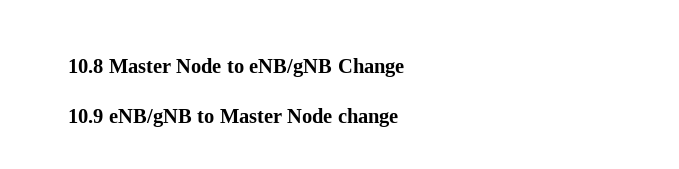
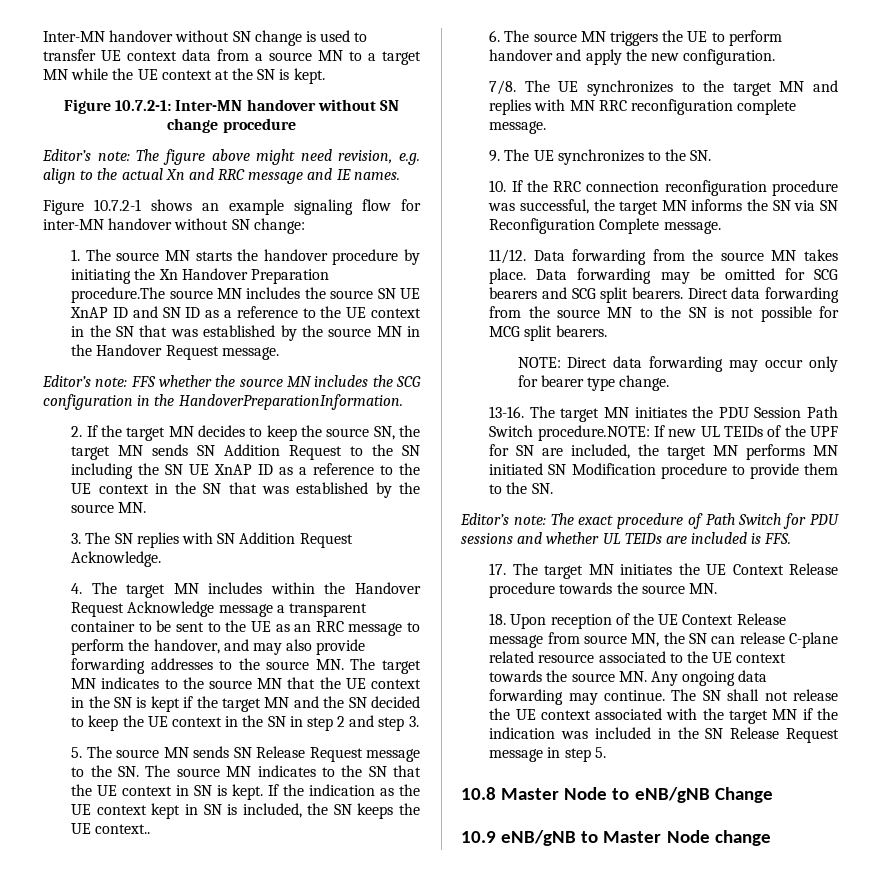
+ Inter-MN handover without SN change is used to transfer UE context data from a source MN to a target MN while the UE context at the SN is kept.
+ Figure 10.7.2-1: Inter-MN handover without SN change procedure
+ Editor’s note: The figure above might need revision, e.g. align to the actual Xn and RRC message and IE names.
+ Figure 10.7.2-1 shows an example signaling flow for inter-MN handover without SN change:
+ 1. The source MN starts the handover procedure by initiating the Xn Handover Preparation procedure.The source MN includes the source SN UE XnAP ID and SN ID as a reference to the UE context in the SN that was established by the source MN in the Handover Request message.
+ Editor’s note: FFS whether the source MN includes the SCG configuration in the HandoverPreparationInformation.
+ 2. If the target MN decides to keep the source SN, the target MN sends SN Addition Request to the SN including the SN UE XnAP ID as a reference to the UE context in the SN that was established by the source MN.
+ 3. The SN replies with SN Addition Request Acknowledge.
+ 4. The target MN includes within the Handover Request Acknowledge message a transparent container to be sent to the UE as an RRC message to perform the handover, and may also provide forwarding addresses to the source MN. The target MN indicates to the source MN that the UE context in the SN is kept if the target MN and the SN decided to keep the UE context in the SN in step 2 and step 3.
+ 5. The source MN sends SN Release Request message to the SN. The source MN indicates to the SN that the UE context in SN is kept. If the indication as the UE context kept in SN is included, the SN keeps the UE context..
+ 6. The source MN triggers the UE to perform handover and apply the new configuration.
+ 7/8. The UE synchronizes to the target MN and replies with MN RRC reconfiguration complete message.
+ 9. The UE synchronizes to the SN.
+ 10. If the RRC connection reconfiguration procedure was successful, the target MN informs the SN via SN Reconfiguration Complete message.
+ 11/12. Data forwarding from the source MN takes place. Data forwarding may be omitted for SCG bearers and SCG split bearers. Direct data forwarding from the source MN to the SN is not possible for MCG split bearers.
+ NOTE: Direct data forwarding may occur only for bearer type change.
+ 13-16. The target MN initiates the PDU Session Path Switch procedure.NOTE: If new UL TEIDs of the UPF for SN are included, the target MN performs MN initiated SN Modification procedure to provide them to the SN.
+ Editor’s note: The exact procedure of Path Switch for PDU sessions and whether UL TEIDs are included is FFS.
+ 17. The target MN initiates the UE Context Release procedure towards the source MN.
+ 18. Upon reception of the UE Context Release message from source MN, the SN can release C-plane related resource associated to the UE context towards the source MN. Any ongoing data forwarding may continue. The SN shall not release the UE context associated with the target MN if the indication was included in the SN Release Request message in step 5.

